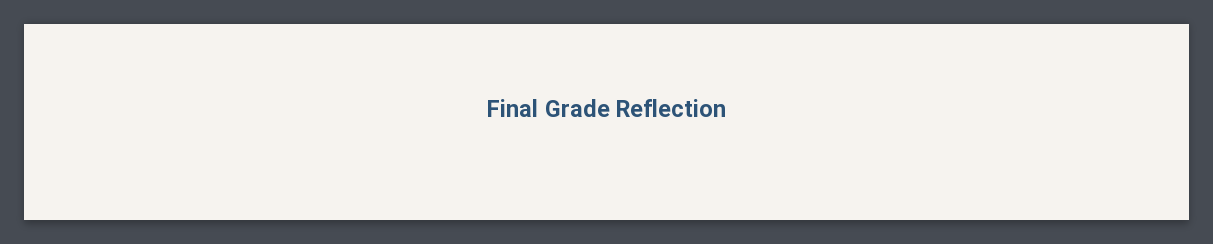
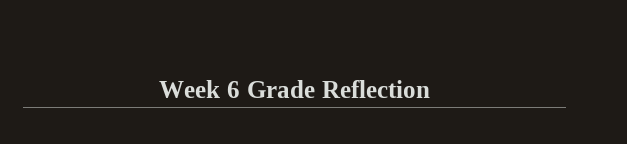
- Final Grade Reflection
+ Week 6 Grade Reflection

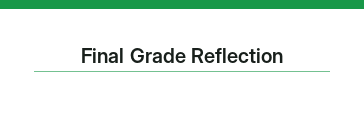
- Week 6 Grade Reflection
+ Final Grade Reflection

